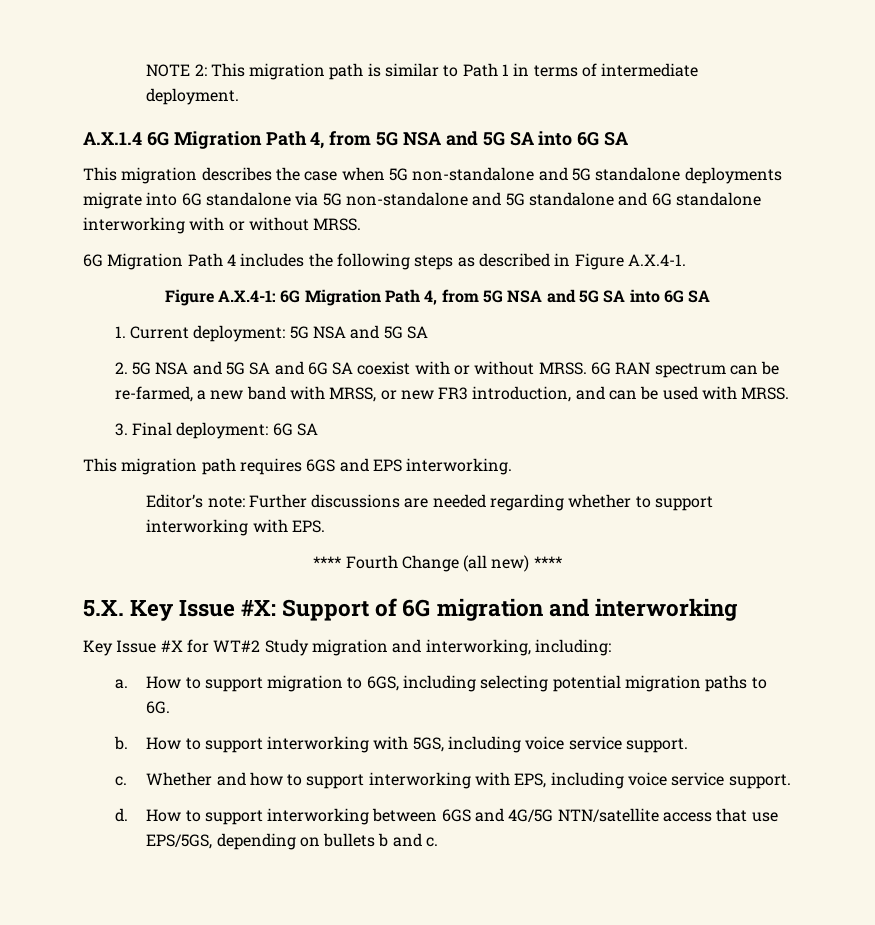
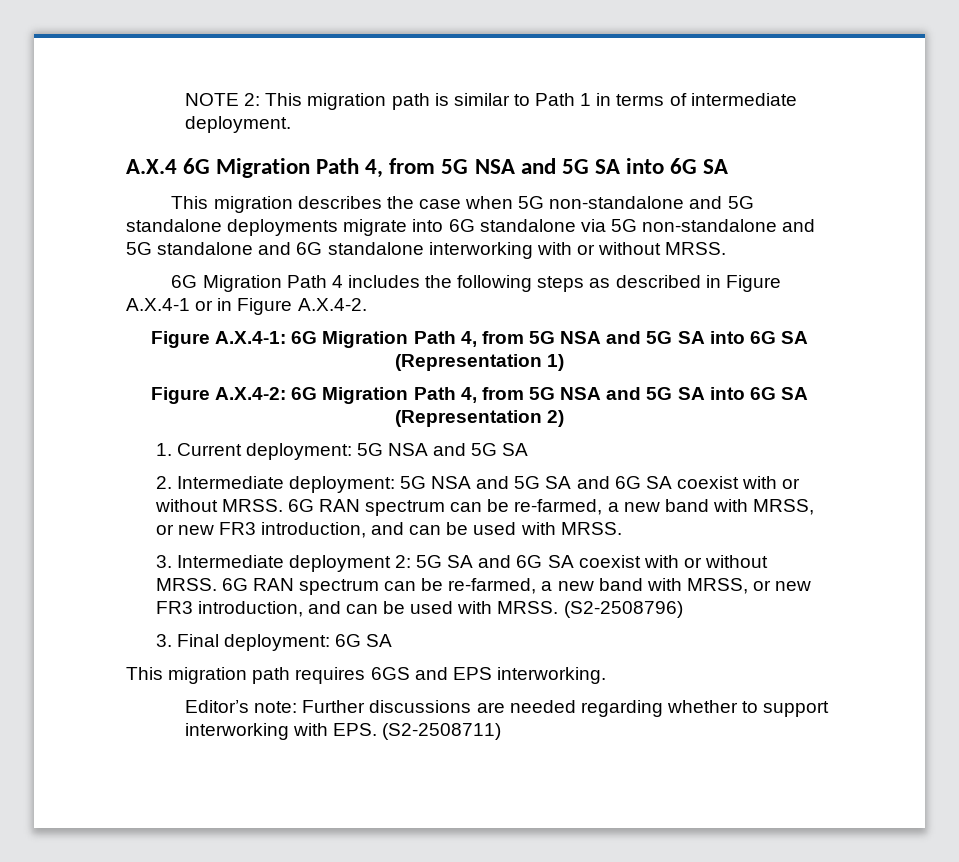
- A.X.1.4 6G Migration Path 4, from 5G NSA and 5G SA into 6G SA
+ A.X.4 6G Migration Path 4, from 5G NSA and 5G SA into 6G SA
- 6G Migration Path 4 includes the following steps as described in Figure A.X.4-1.
+ 6G Migration Path 4 includes the following steps as described in Figure A.X.4-1 or in Figure A.X.4-2.
- Figure A.X.4-1: 6G Migration Path 4, from 5G NSA and 5G SA into 6G SA
+ Figure A.X.4-1: 6G Migration Path 4, from 5G NSA and 5G SA into 6G SA (Representation 1)
+ Figure A.X.4-2: 6G Migration Path 4, from 5G NSA and 5G SA into 6G SA (Representation 2)
- 2. 5G NSA and 5G SA and 6G SA coexist with or without MRSS.
+ 2. Intermediate deployment: 5G NSA and 5G SA and 6G SA coexist with or without MRSS.
+ 3. Intermediate deployment 2: 5G SA and 6G SA coexist with or without MRSS. 6G RAN spectrum can be re-farmed, a new band with MRSS, or new FR3 introduction, and can be used with MRSS. (S2-2508796)
- Editor’s note: Further discussions are needed regarding whether to support interworking with EPS.
- **** Fourth Change (all new) ****
- 5.X. Key Issue #X: Support of 6G migration and interworking
- Key Issue #X for WT#2 Study migration and interworking, including:
- a. How to support migration to 6GS, including selecting potential migration paths to 6G.
- b. How to support interworking with 5GS, including voice service support.
- c. Whether and how to support interworking with EPS, including voice service support.
- d. How to support interworking between 6GS and 4G/5G NTN/satellite access that use EPS/5GS, depending on bullets b and c.
+ Editor’s note: Further discussions are needed regarding whether to support interworking with EPS. (S2-2508711)

